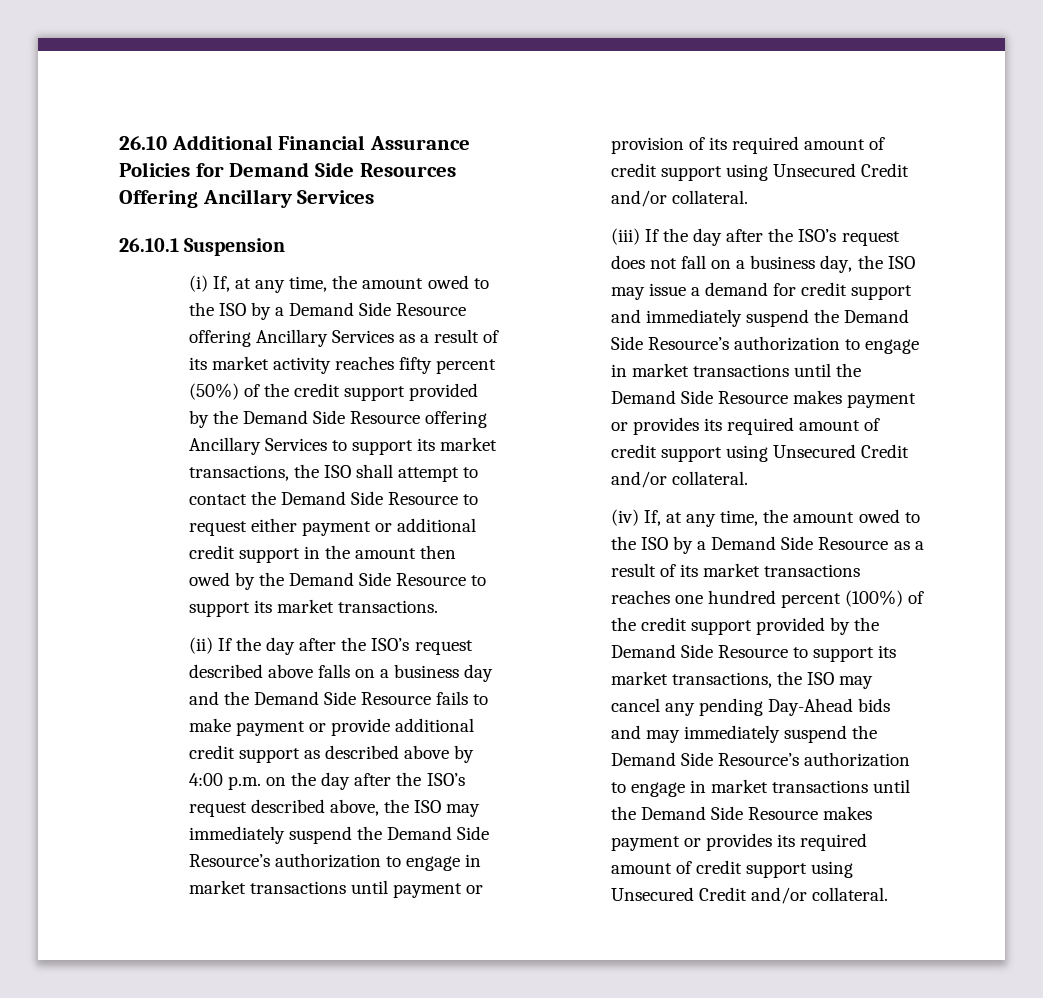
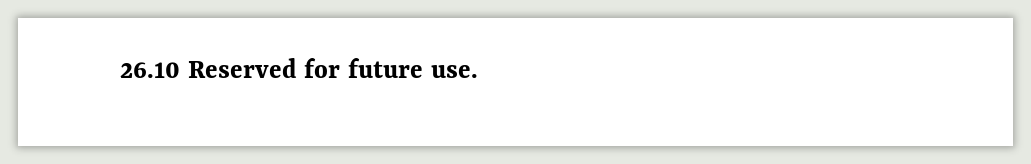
- 26.10 Additional Financial Assurance Policies for Demand Side Resources Offering Ancillary Services
- 26.10.1 Suspension
- (i) If, at any time, the amount owed to the ISO by a Demand Side Resource offering Ancillary Services as a result of its market activity reaches fifty percent (50%) of the credit support provided by the Demand Side Resource offering Ancillary Services to support its market transactions, the ISO shall attempt to contact the Demand Side Resource to request either payment or additional credit support in the amount then owed by the Demand Side Resource to support its market transactions.
- (ii) If the day after the ISO’s request described above falls on a business day and the Demand Side Resource fails to make payment or provide additional credit support as described above by 4:00 p.m. on the day after the ISO’s request described above, the ISO may immediately suspend the Demand Side Resource’s authorization to engage in market transactions until payment or provision of its required amount of credit support using Unsecured Credit and/or collateral.
- (iii) If the day after the ISO’s request does not fall on a business day, the ISO may issue a demand for credit support and immediately suspend the Demand Side Resource’s authorization to engage in market transactions until the Demand Side Resource makes payment or provides its required amount of credit support using Unsecured Credit and/or collateral.
- (iv) If, at any time, the amount owed to the ISO by a Demand Side Resource as a result of its market transactions reaches one hundred percent (100%) of the credit support provided by the Demand Side Resource to support its market transactions, the ISO may cancel any pending Day-Ahead bids and may immediately suspend the Demand Side Resource’s authorization to engage in market transactions until the Demand Side Resource makes payment or provides its required amount of credit support using Unsecured Credit and/or collateral.
+ 26.10 Reserved for future use.

